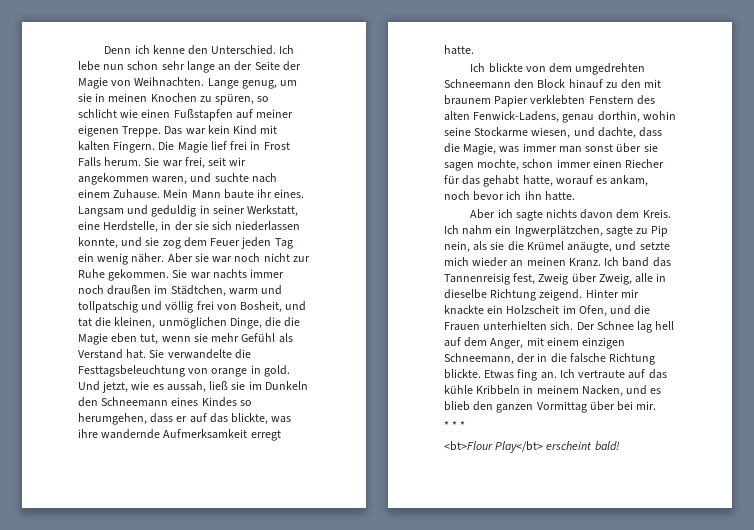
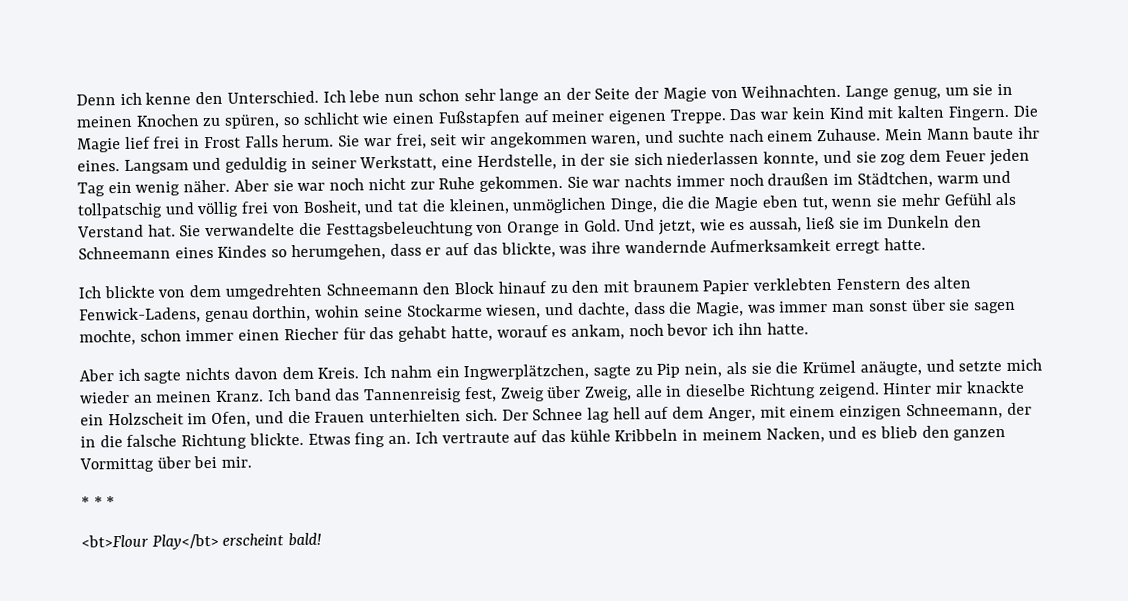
- Sie verwandelte die Festtagsbeleuchtung von orange in gold.
+ Sie verwandelte die Festtagsbeleuchtung von Orange in Gold.

